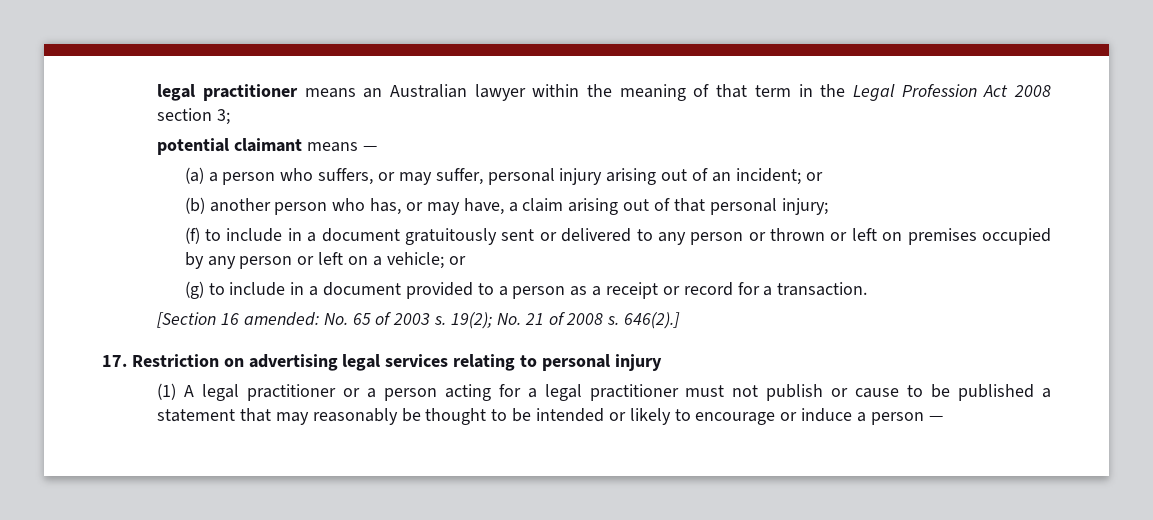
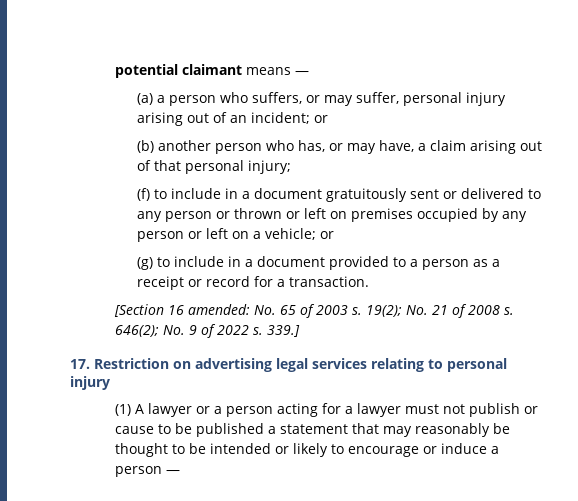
- legal practitioner means an Australian lawyer within the meaning of that term in the Legal Profession Act 2008 section 3;
- 646(2).]
+ 646(2); No. 9 of 2022 s. 339.]
- (1) A legal practitioner or a person acting for a legal practitioner must not publish or cause to be published a statement that may reasonably be thought to be intended or likely to encourage or induce a person —
+ (1) A lawyer or a person acting for a lawyer must not publish or cause to be published a statement that may reasonably be thought to be intended or likely to encourage or induce a person —

